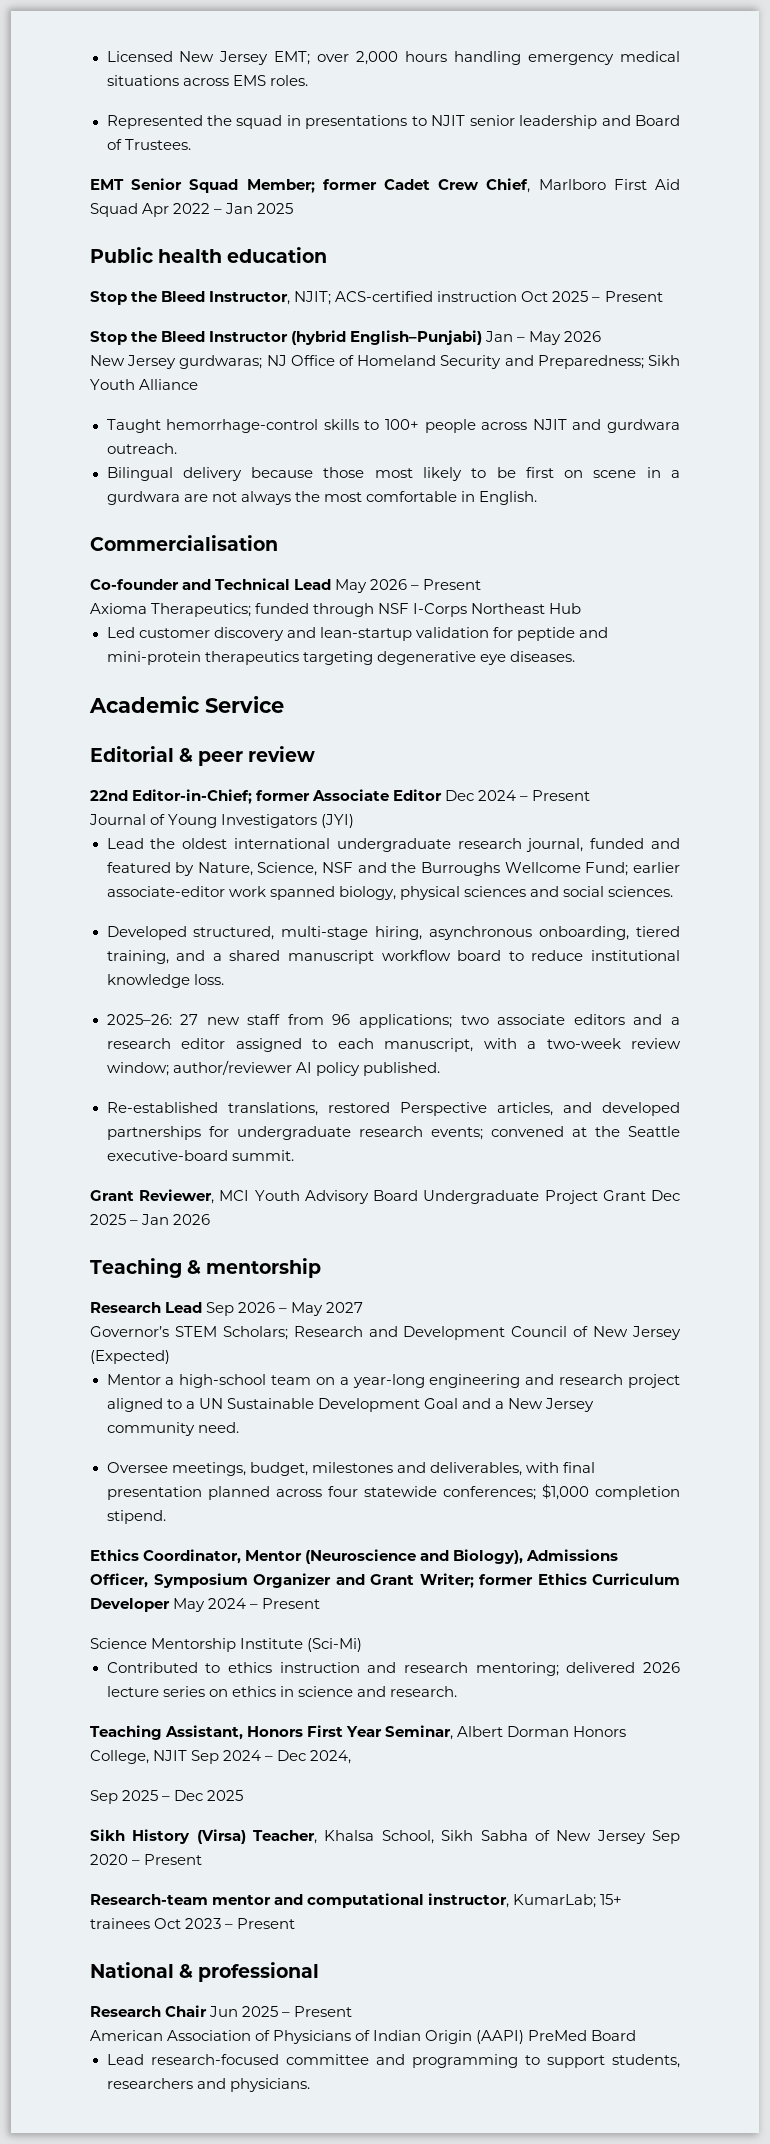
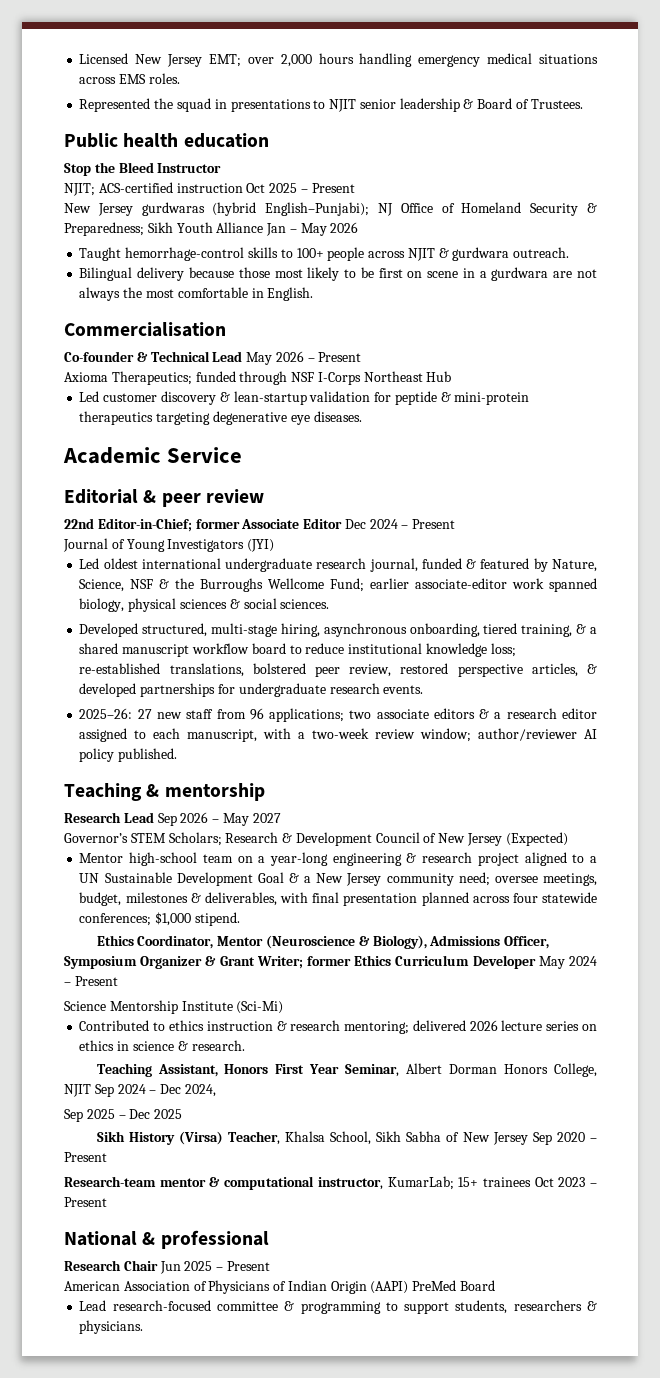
- Represented the squad in presentations to NJIT senior leadership and Board of Trustees.
+ Represented the squad in presentations to NJIT senior leadership & Board of Trustees.
- EMT Senior Squad Member; former Cadet Crew Chief, Marlboro First Aid Squad Apr 2022 – Jan 2025
- Stop the Bleed Instructor, NJIT; ACS-certified instruction Oct 2025 – Present
+ Stop the Bleed Instructor
+ NJIT; ACS-certified instruction Oct 2025 – Present
- Stop the Bleed Instructor (hybrid English–Punjabi) Jan – May 2026
- New Jersey gurdwaras; NJ Office of Homeland Security and Preparedness; Sikh Youth Alliance
+ New Jersey gurdwaras (hybrid English–Punjabi); NJ Office of Homeland Security & Preparedness; Sikh Youth Alliance Jan – May 2026
- Taught hemorrhage-control skills to 100+ people across NJIT and gurdwara outreach.
+ Taught hemorrhage-control skills to 100+ people across NJIT & gurdwara outreach.
- Co-founder and Technical Lead May 2026 – Present
+ Co-founder & Technical Lead May 2026 – Present
- Led customer discovery and lean-startup validation for peptide and mini-protein therapeutics targeting degenerative eye diseases.
+ Led customer discovery & lean-startup validation for peptide & mini-protein therapeutics targeting degenerative eye diseases.
- Lead the oldest international undergraduate research journal, funded and featured by Nature, Science, NSF and the Burroughs Wellcome Fund; earlier associate-editor work spanned biology, physical sciences and social sciences.
+ Led oldest international undergraduate research journal, funded & featured by Nature, Science, NSF & the Burroughs Wellcome Fund; earlier associate-editor work spanned biology, physical sciences & social sciences.
- Developed structured, multi-stage hiring, asynchronous onboarding, tiered training, and a shared manuscript workflow board to reduce institutional knowledge loss.
+ Developed structured, multi-stage hiring, asynchronous onboarding, tiered training, & a shared manuscript workflow board to reduce institutional knowledge loss; re-established translations, bolstered peer review, restored perspective articles, & developed partnerships for undergraduate research events.
- 2025–26: 27 new staff from 96 applications; two associate editors and a research editor assigned to each manuscript, with a two-week review window; author/reviewer AI policy published.
+ 2025–26: 27 new staff from 96 applications; two associate editors & a research editor assigned to each manuscript, with a two-week review window; author/reviewer AI policy published.
- Re-established translations, restored Perspective articles, and developed partnerships for undergraduate research events; convened at the Seattle executive-board summit.
- Grant Reviewer, MCI Youth Advisory Board Undergraduate Project Grant Dec 2025 – Jan 2026
- Governor’s STEM Scholars; Research and Development Council of New Jersey (Expected)
+ Governor’s STEM Scholars; Research & Development Council of New Jersey (Expected)
- Mentor a high-school team on a year-long engineering and research project aligned to a UN Sustainable Development Goal and a New Jersey community need.
- Oversee meetings, budget, milestones and deliverables, with final presentation planned across four statewide conferences; $1,000 completion stipend.
+ Mentor high-school team on a year-long engineering & research project aligned to a UN Sustainable Development Goal & a New Jersey community need; oversee meetings, budget, milestones & deliverables, with final presentation planned across four statewide conferences; $1,000 stipend.
- Ethics Coordinator, Mentor (Neuroscience and Biology), Admissions Officer, Symposium Organizer and Grant Writer; former Ethics Curriculum Developer May 2024 – Present
+ Ethics Coordinator, Mentor (Neuroscience & Biology), Admissions Officer, Symposium Organizer & Grant Writer; former Ethics Curriculum Developer May 2024 – Present
- Contributed to ethics instruction and research mentoring; delivered 2026 lecture series on ethics in science and research.
+ Contributed to ethics instruction & research mentoring; delivered 2026 lecture series on ethics in science & research.
- Research-team mentor and computational instructor, KumarLab; 15+ trainees Oct 2023 – Present
+ Research-team mentor & computational instructor, KumarLab; 15+ trainees Oct 2023 – Present
- Lead research-focused committee and programming to support students, researchers and physicians.
+ Lead research-focused committee & programming to support students, researchers & physicians.

